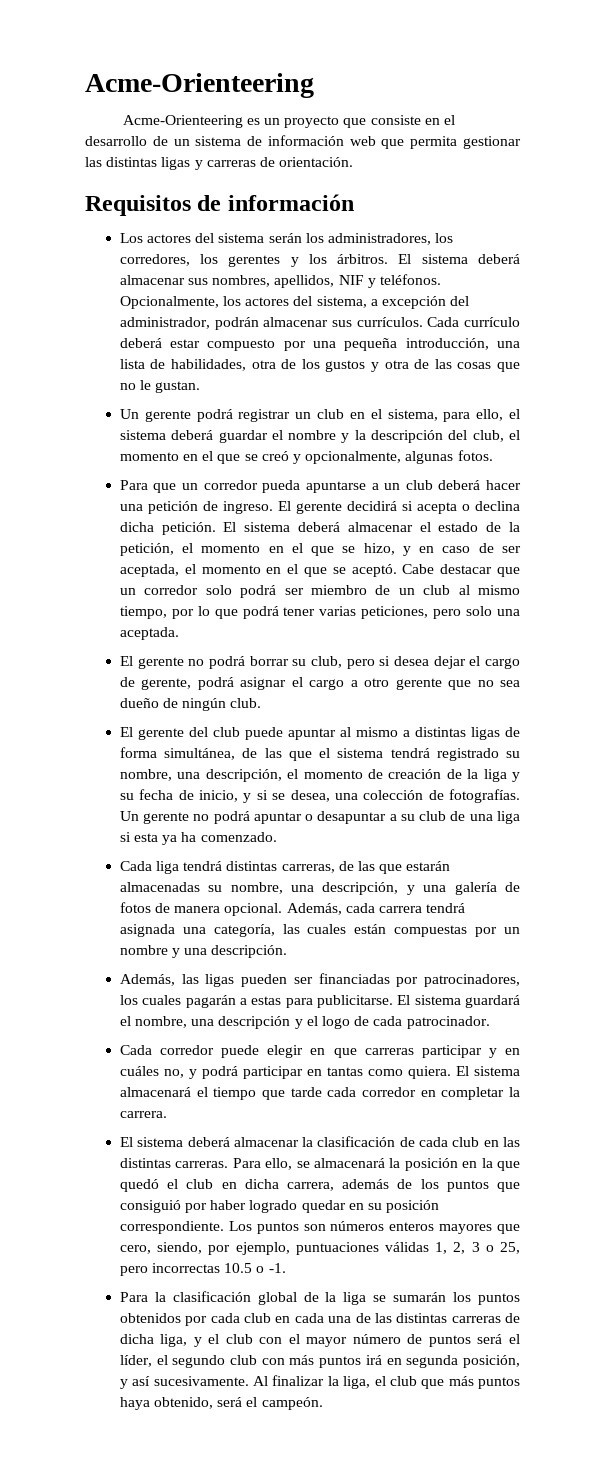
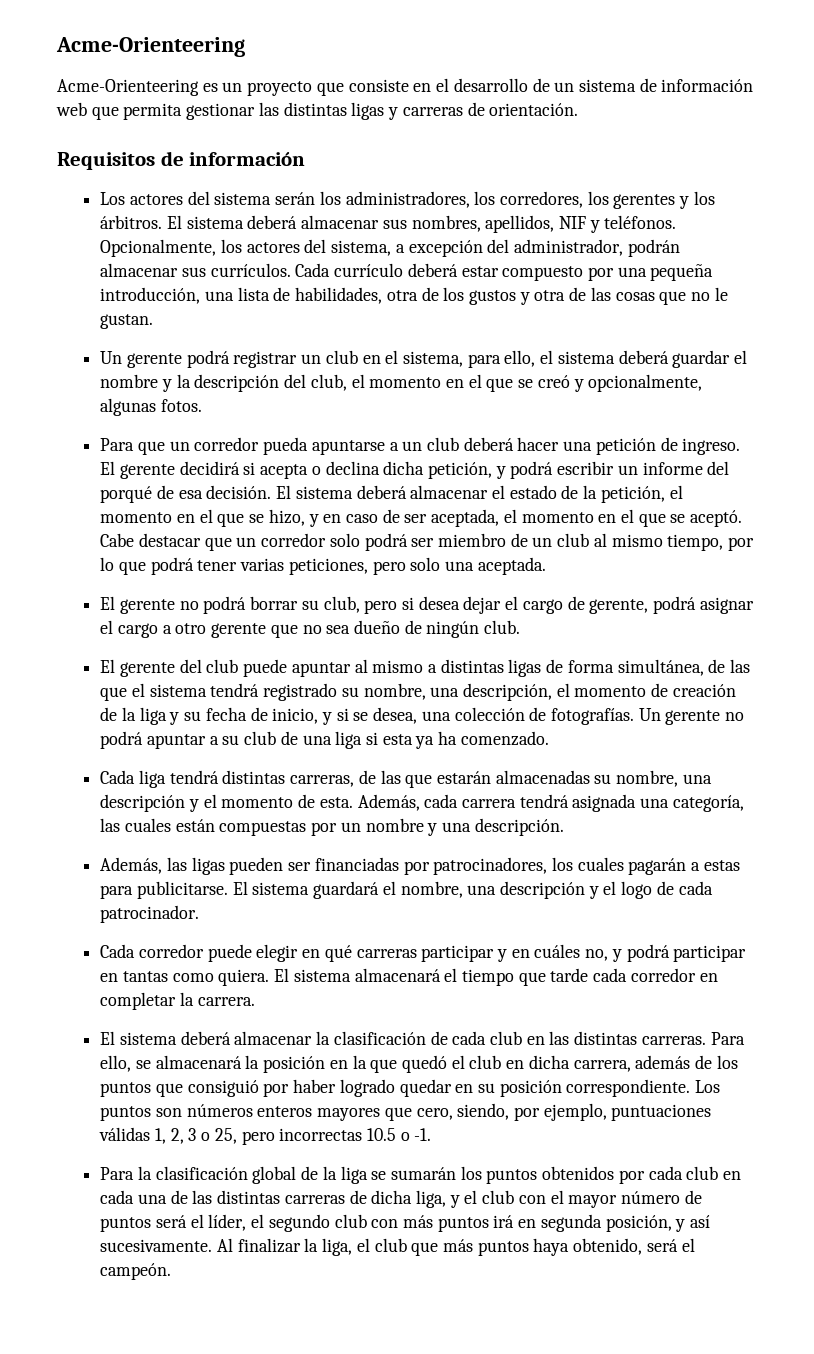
- El gerente decidirá si acepta o declina dicha petición.
+ El gerente decidirá si acepta o declina dicha petición, y podrá escribir un informe del porqué de esa decisión.
- Un gerente no podrá apuntar o desapuntar a su club de una liga si esta ya ha comenzado.
+ Un gerente no podrá apuntar a su club de una liga si esta ya ha comenzado.
- Cada liga tendrá distintas carreras, de las que estarán almacenadas su nombre, una descripción, y una galería de fotos de manera opcional.
+ Cada liga tendrá distintas carreras, de las que estarán almacenadas su nombre, una descripción y el momento de esta.
- Cada corredor puede elegir en que carreras participar y en cuáles no, y podrá participar en tantas como quiera.
+ Cada corredor puede elegir en qué carreras participar y en cuáles no, y podrá participar en tantas como quiera.

